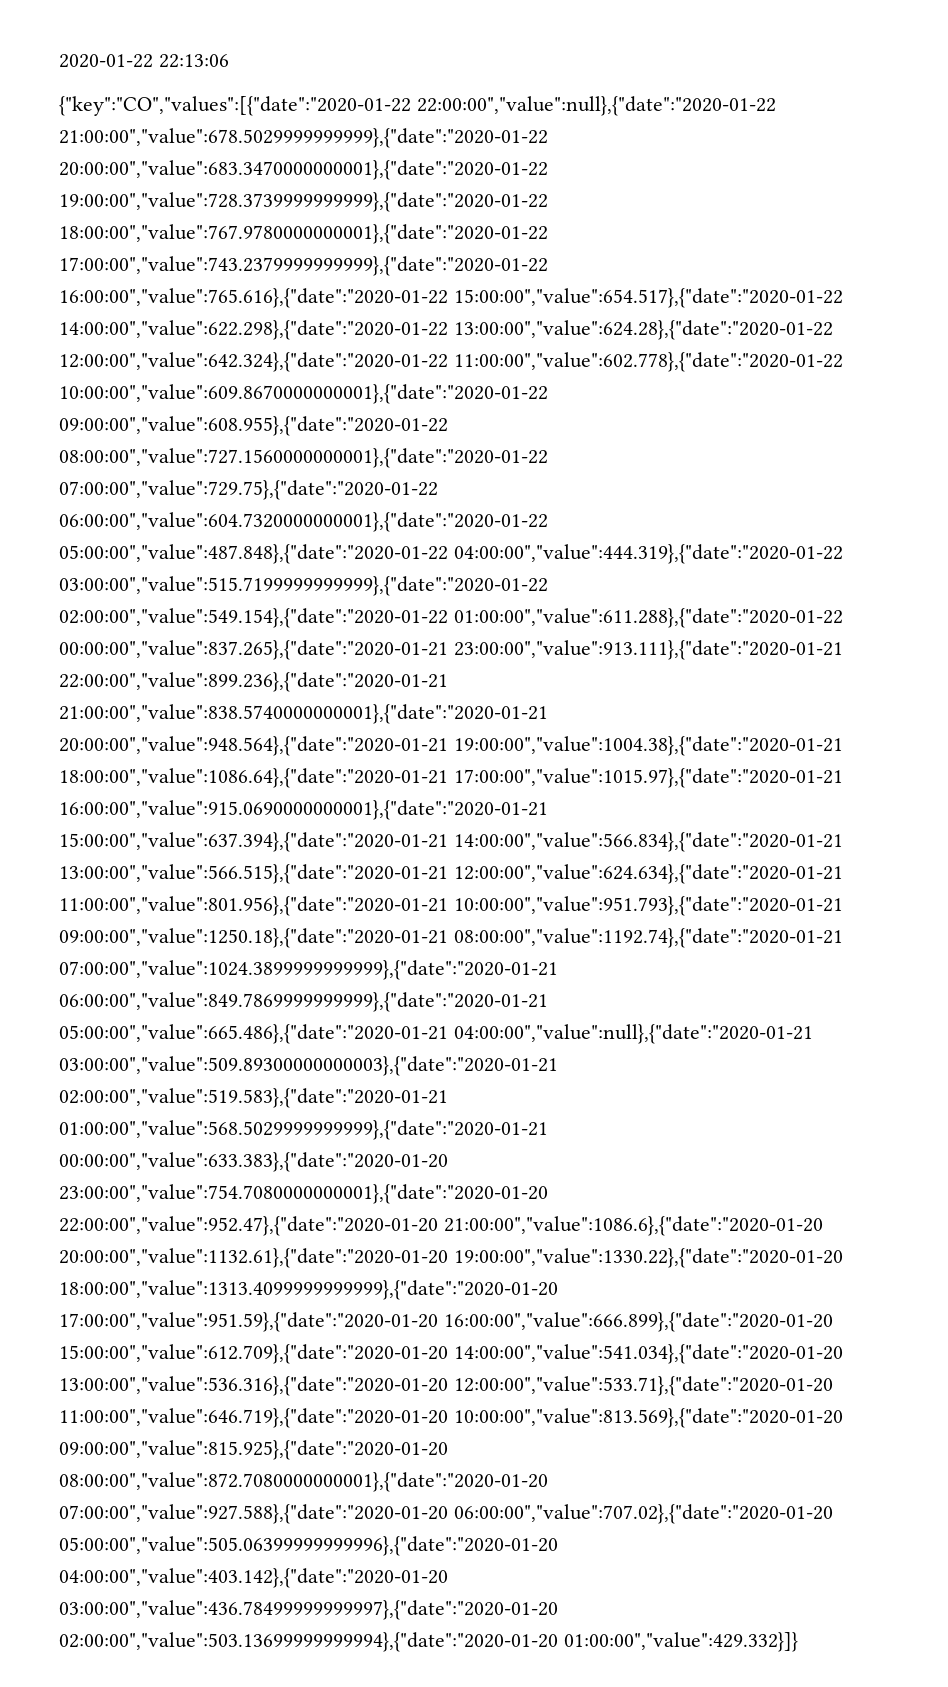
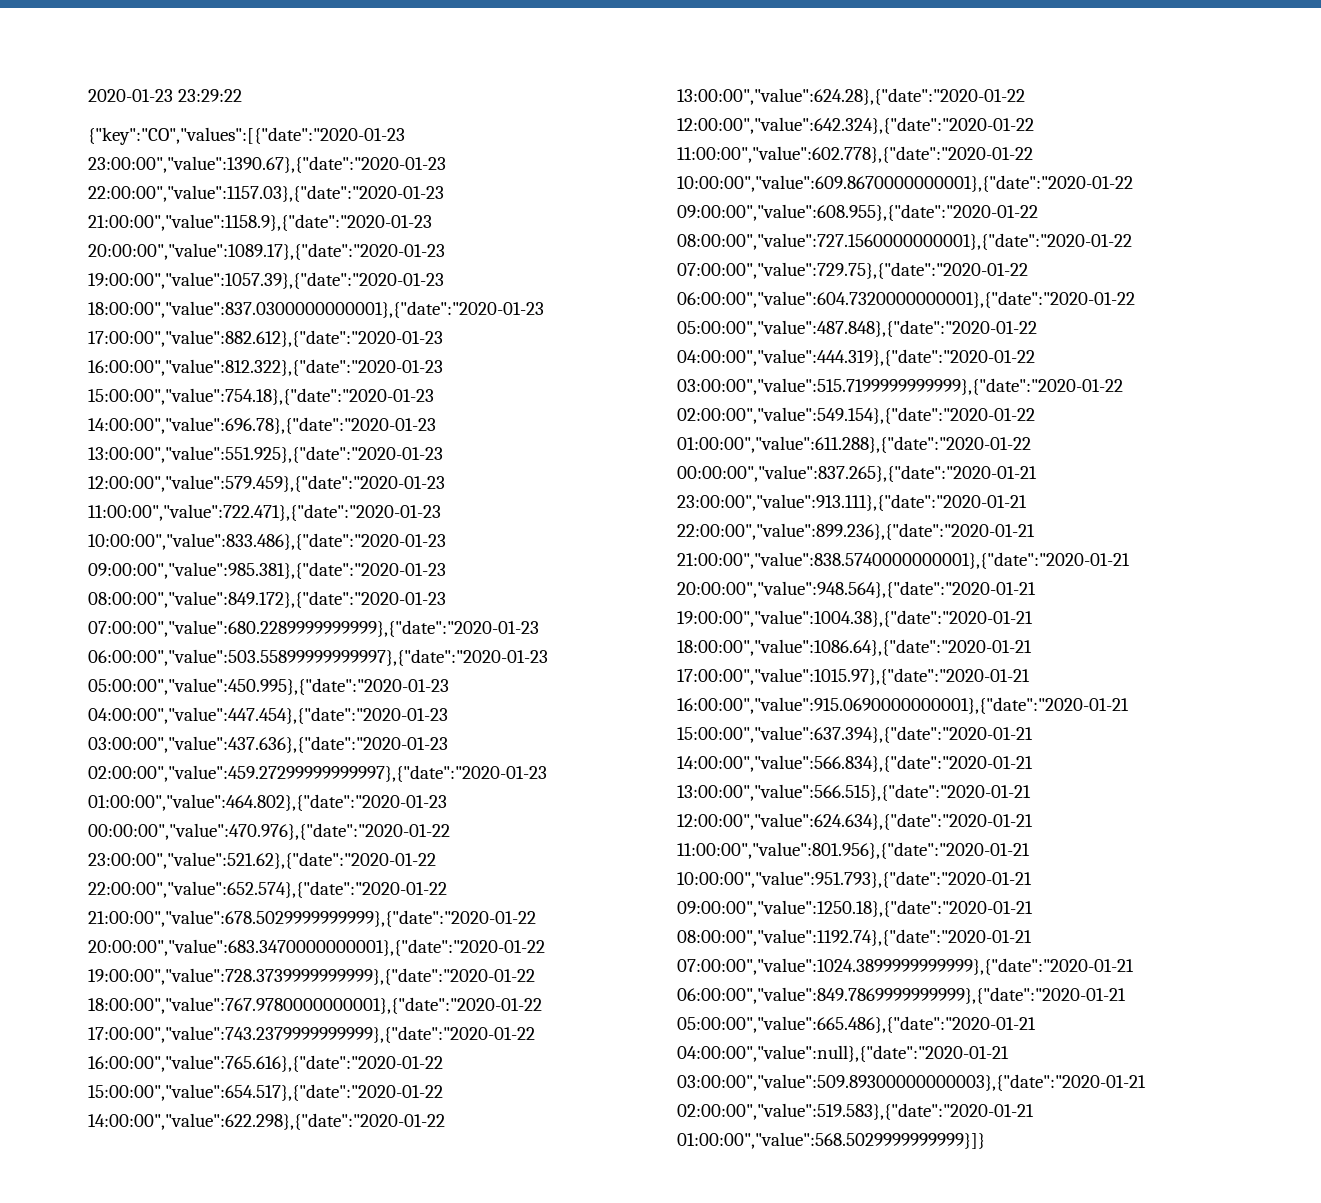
- 2020-01-22 22:13:06
- {"key":"CO","values":[{"date":"2020-01-22 22:00:00","value":null},{"date":"2020-01-22 21:00:00","value":678.5029999999999},{"date":"2020-01-22 20:00:00","value":683.3470000000001},{"date":"2020-01-22 19:00:00","value":728.3739999999999},{"date":"2020-01-22 18:00:00","value":767.9780000000001},{"date":"2020-01-22 17:00:00","value":743.2379999999999},{"date":"2020-01-22 16:00:00","value":765.616},{"date":"2020-01-22 15:00:00","value":654.517},{"date":"2020-01-22 14:00:00","value":622.298},{"date":"2020-01-22 13:00:00","value":624.28},{"date":"2020-01-22 12:00:00","value":642.324},{"date":"2020-01-22 11:00:00","value":602.778},{"date":"2020-01-22 10:00:00","value":609.8670000000001},{"date":"2020-01-22 09:00:00","value":608.955},{"date":"2020-01-22 08:00:00","value":727.1560000000001},{"date":"2020-01-22 07:00:00","value":729.75},{"date":"2020-01-22 06:00:00","value":604.7320000000001},{"date":"2020-01-22 05:00:00","value":487.848},{"date":"2020-01-22 04:00:00","value":444.319},{"date":"2020-01-22 03:00:00","value":515.7199999999999},{"date":"2020-01-22 02:00:00","value":549.154},{"date":"2020-01-22 01:00:00","value":611.288},{"date":"2020-01-22 00:00:00","value":837.265},{"date":"2020-01-21 23:00:00","value":913.111},{"date":"2020-01-21 22:00:00","value":899.236},{"date":"2020-01-21 21:00:00","value":838.5740000000001},{"date":"2020-01-21 20:00:00","value":948.564},{"date":"2020-01-21 19:00:00","value":1004.38},{"date":"2020-01-21 18:00:00","value":1086.64},{"date":"2020-01-21 17:00:00","value":1015.97},{"date":"2020-01-21 16:00:00","value":915.0690000000001},{"date":"2020-01-21 15:00:00","value":637.394},{"date":"2020-01-21 14:00:00","value":566.834},{"date":"2020-01-21 13:00:00","value":566.515},{"date":"2020-01-21 12:00:00","value":624.634},{"date":"2020-01-21 11:00:00","value":801.956},{"date":"2020-01-21 10:00:00","value":951.793},{"date":"2020-01-21 09:00:00","value":1250.18},{"date":"2020-01-21 08:00:00","value":1192.74},{"date":"2020-01-21 07:00:00","value":1024.3899999999999},{"date":"2020-01-21 06:00:00","value":849.7869999999999},{"date":"2020-01-21 05:00:00","value":665.486},{"date":"2020-01-21 04:00:00","value":null},{"date":"2020-01-21 03:00:00","value":509.89300000000003},{"date":"2020-01-21 02:00:00","value":519.583},{"date":"2020-01-21 01:00:00","value":568.5029999999999},{"date":"2020-01-21 00:00:00","value":633.383},{"date":"2020-01-20 23:00:00","value":754.7080000000001},{"date":"2020-01-20 22:00:00","value":952.47},{"date":"2020-01-20 21:00:00","value":1086.6},{"date":"2020-01-20 20:00:00","value":1132.61},{"date":"2020-01-20 19:00:00","value":1330.22},{"date":"2020-01-20 18:00:00","value":1313.4099999999999},{"date":"2020-01-20 17:00:00","value":951.59},{"date":"2020-01-20 16:00:00","value":666.899},{"date":"2020-01-20 15:00:00","value":612.709},{"date":"2020-01-20 14:00:00","value":541.034},{"date":"2020-01-20 13:00:00","value":536.316},{"date":"2020-01-20 12:00:00","value":533.71},{"date":"2020-01-20 11:00:00","value":646.719},{"date":"2020-01-20 10:00:00","value":813.569},{"date":"2020-01-20 09:00:00","value":815.925},{"date":"2020-01-20 08:00:00","value":872.7080000000001},{"date":"2020-01-20 07:00:00","value":927.588},{"date":"2020-01-20 06:00:00","value":707.02},{"date":"2020-01-20 05:00:00","value":505.06399999999996},{"date":"2020-01-20 04:00:00","value":403.142},{"date":"2020-01-20 03:00:00","value":436.78499999999997},{"date":"2020-01-20 02:00:00","value":503.13699999999994},{"date":"2020-01-20 01:00:00","value":429.332}]}
+ 2020-01-23 23:29:22
+ {"key":"CO","values":[{"date":"2020-01-23 23:00:00","value":1390.67},{"date":"2020-01-23 22:00:00","value":1157.03},{"date":"2020-01-23 21:00:00","value":1158.9},{"date":"2020-01-23 20:00:00","value":1089.17},{"date":"2020-01-23 19:00:00","value":1057.39},{"date":"2020-01-23 18:00:00","value":837.0300000000001},{"date":"2020-01-23 17:00:00","value":882.612},{"date":"2020-01-23 16:00:00","value":812.322},{"date":"2020-01-23 15:00:00","value":754.18},{"date":"2020-01-23 14:00:00","value":696.78},{"date":"2020-01-23 13:00:00","value":551.925},{"date":"2020-01-23 12:00:00","value":579.459},{"date":"2020-01-23 11:00:00","value":722.471},{"date":"2020-01-23 10:00:00","value":833.486},{"date":"2020-01-23 09:00:00","value":985.381},{"date":"2020-01-23 08:00:00","value":849.172},{"date":"2020-01-23 07:00:00","value":680.2289999999999},{"date":"2020-01-23 06:00:00","value":503.55899999999997},{"date":"2020-01-23 05:00:00","value":450.995},{"date":"2020-01-23 04:00:00","value":447.454},{"date":"2020-01-23 03:00:00","value":437.636},{"date":"2020-01-23 02:00:00","value":459.27299999999997},{"date":"2020-01-23 01:00:00","value":464.802},{"date":"2020-01-23 00:00:00","value":470.976},{"date":"2020-01-22 23:00:00","value":521.62},{"date":"2020-01-22 22:00:00","value":652.574},{"date":"2020-01-22 21:00:00","value":678.5029999999999},{"date":"2020-01-22 20:00:00","value":683.3470000000001},{"date":"2020-01-22 19:00:00","value":728.3739999999999},{"date":"2020-01-22 18:00:00","value":767.9780000000001},{"date":"2020-01-22 17:00:00","value":743.2379999999999},{"date":"2020-01-22 16:00:00","value":765.616},{"date":"2020-01-22 15:00:00","value":654.517},{"date":"2020-01-22 14:00:00","value":622.298},{"date":"2020-01-22 13:00:00","value":624.28},{"date":"2020-01-22 12:00:00","value":642.324},{"date":"2020-01-22 11:00:00","value":602.778},{"date":"2020-01-22 10:00:00","value":609.8670000000001},{"date":"2020-01-22 09:00:00","value":608.955},{"date":"2020-01-22 08:00:00","value":727.1560000000001},{"date":"2020-01-22 07:00:00","value":729.75},{"date":"2020-01-22 06:00:00","value":604.7320000000001},{"date":"2020-01-22 05:00:00","value":487.848},{"date":"2020-01-22 04:00:00","value":444.319},{"date":"2020-01-22 03:00:00","value":515.7199999999999},{"date":"2020-01-22 02:00:00","value":549.154},{"date":"2020-01-22 01:00:00","value":611.288},{"date":"2020-01-22 00:00:00","value":837.265},{"date":"2020-01-21 23:00:00","value":913.111},{"date":"2020-01-21 22:00:00","value":899.236},{"date":"2020-01-21 21:00:00","value":838.5740000000001},{"date":"2020-01-21 20:00:00","value":948.564},{"date":"2020-01-21 19:00:00","value":1004.38},{"date":"2020-01-21 18:00:00","value":1086.64},{"date":"2020-01-21 17:00:00","value":1015.97},{"date":"2020-01-21 16:00:00","value":915.0690000000001},{"date":"2020-01-21 15:00:00","value":637.394},{"date":"2020-01-21 14:00:00","value":566.834},{"date":"2020-01-21 13:00:00","value":566.515},{"date":"2020-01-21 12:00:00","value":624.634},{"date":"2020-01-21 11:00:00","value":801.956},{"date":"2020-01-21 10:00:00","value":951.793},{"date":"2020-01-21 09:00:00","value":1250.18},{"date":"2020-01-21 08:00:00","value":1192.74},{"date":"2020-01-21 07:00:00","value":1024.3899999999999},{"date":"2020-01-21 06:00:00","value":849.7869999999999},{"date":"2020-01-21 05:00:00","value":665.486},{"date":"2020-01-21 04:00:00","value":null},{"date":"2020-01-21 03:00:00","value":509.89300000000003},{"date":"2020-01-21 02:00:00","value":519.583},{"date":"2020-01-21 01:00:00","value":568.5029999999999}]}

